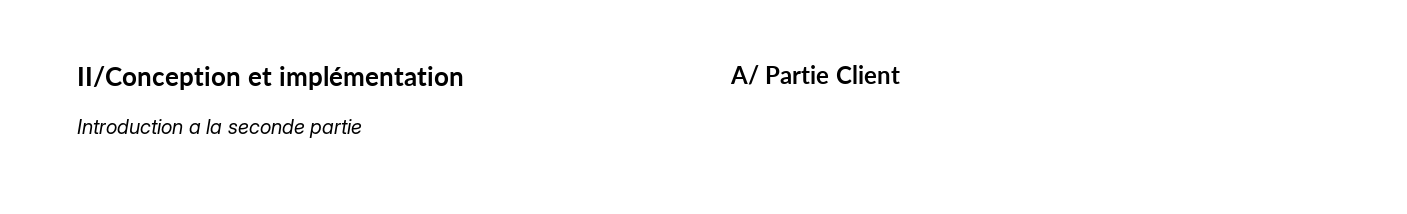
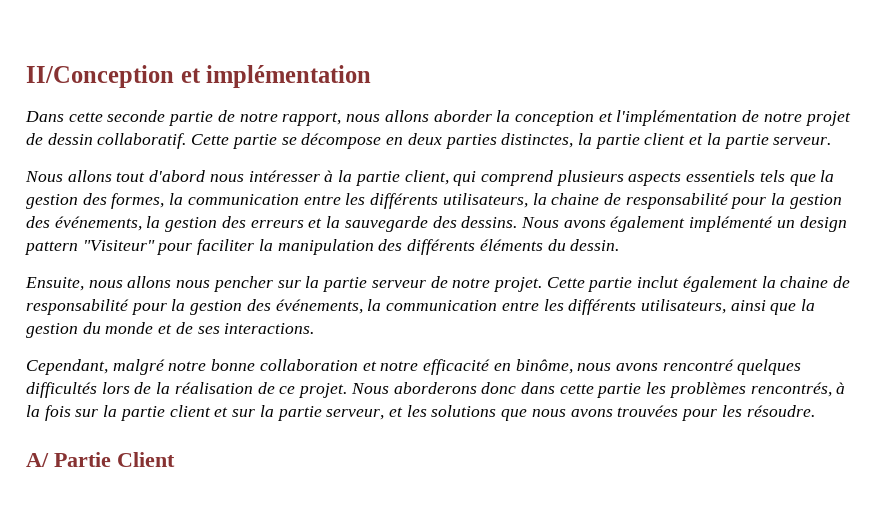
- Introduction a la seconde partie
+ Dans cette seconde partie de notre rapport, nous allons aborder la conception et l'implémentation de notre projet de dessin collaboratif. Cette partie se décompose en deux parties distinctes, la partie client et la partie serveur.
+ Nous allons tout d'abord nous intéresser à la partie client, qui comprend plusieurs aspects essentiels tels que la gestion des formes, la communication entre les différents utilisateurs, la chaine de responsabilité pour la gestion des événements, la gestion des erreurs et la sauvegarde des dessins. Nous avons également implémenté un design pattern "Visiteur" pour faciliter la manipulation des différents éléments du dessin.
+ Ensuite, nous allons nous pencher sur la partie serveur de notre projet. Cette partie inclut également la chaine de responsabilité pour la gestion des événements, la communication entre les différents utilisateurs, ainsi que la gestion du monde et de ses interactions.
+ Cependant, malgré notre bonne collaboration et notre efficacité en binôme, nous avons rencontré quelques difficultés lors de la réalisation de ce projet. Nous aborderons donc dans cette partie les problèmes rencontrés, à la fois sur la partie client et sur la partie serveur, et les solutions que nous avons trouvées pour les résoudre.

